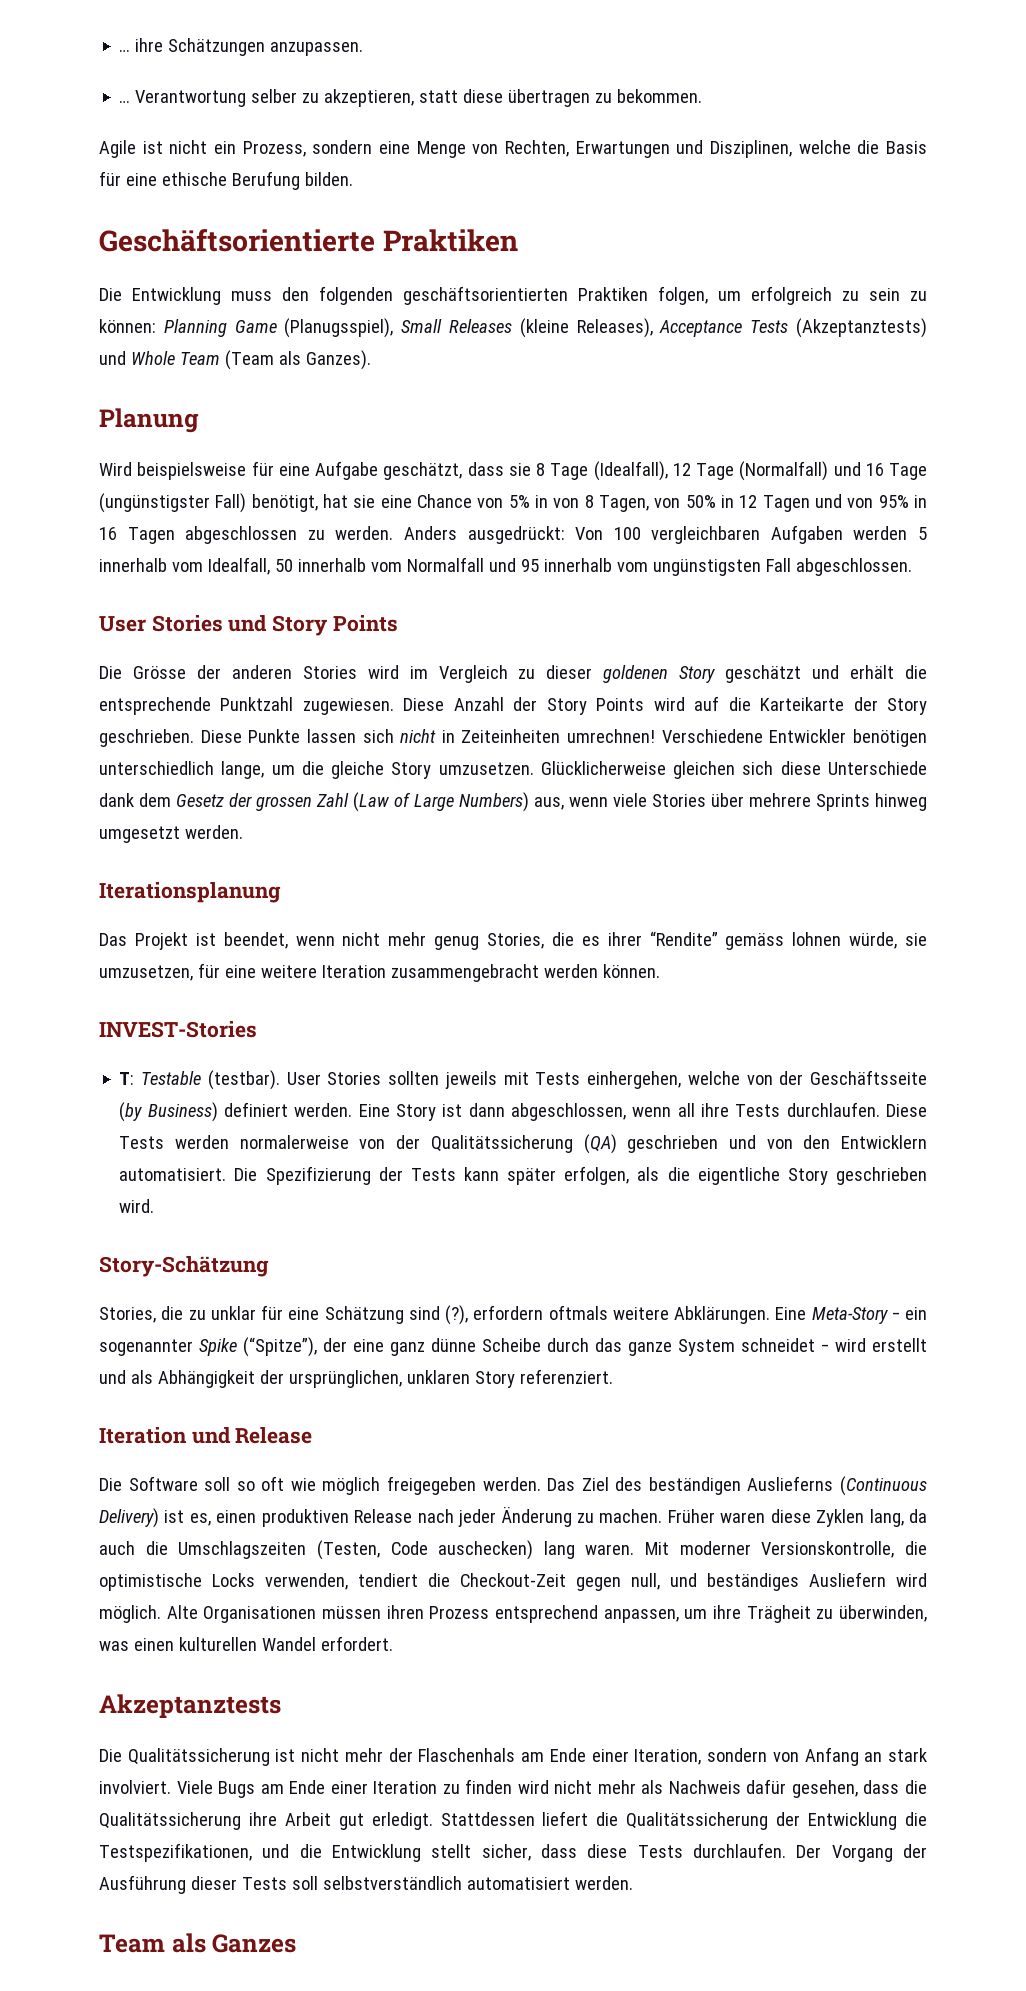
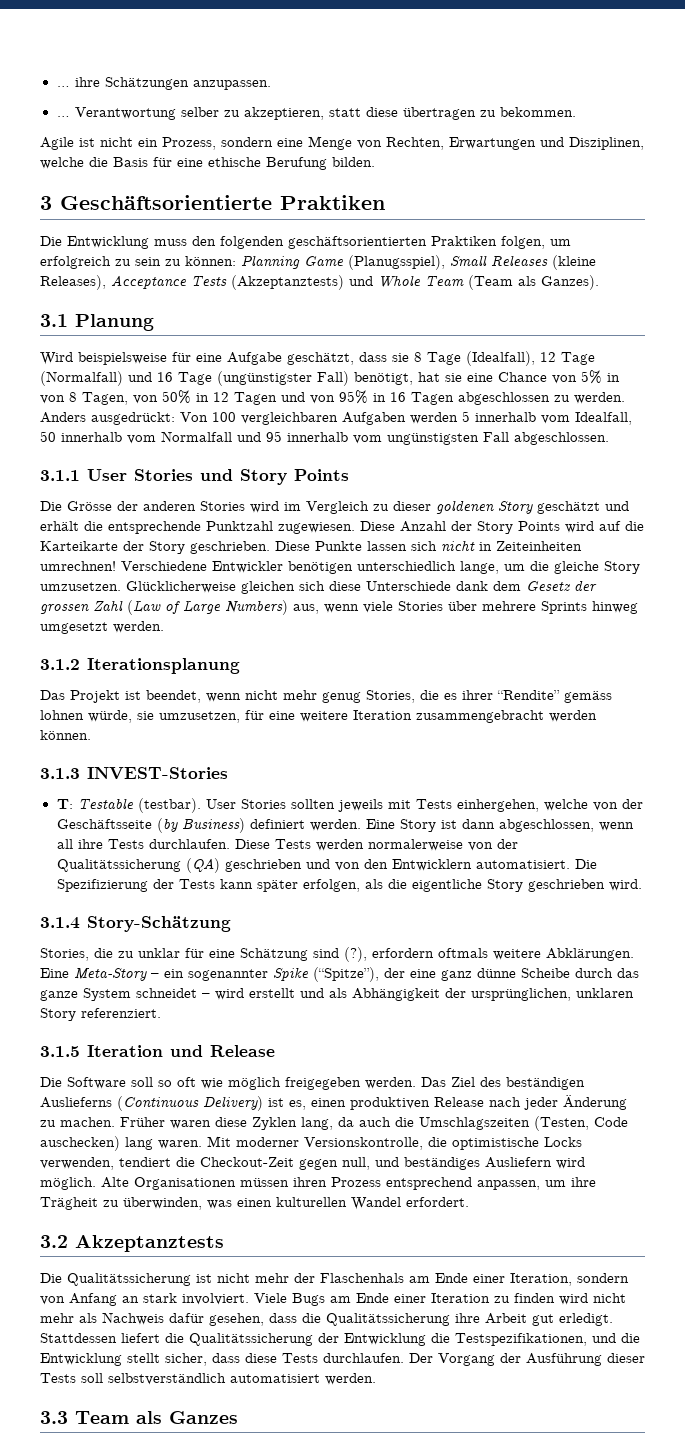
- Geschäftsorientierte Praktiken
+ 3 Geschäftsorientierte Praktiken
- Planung
+ 3.1 Planung
- User Stories und Story Points
+ 3.1.1 User Stories und Story Points
- Iterationsplanung
+ 3.1.2 Iterationsplanung
- INVEST-Stories
+ 3.1.3 INVEST-Stories
- Story-Schätzung
+ 3.1.4 Story-Schätzung
- Iteration und Release
+ 3.1.5 Iteration und Release
- Akzeptanztests
+ 3.2 Akzeptanztests
- Team als Ganzes
+ 3.3 Team als Ganzes

